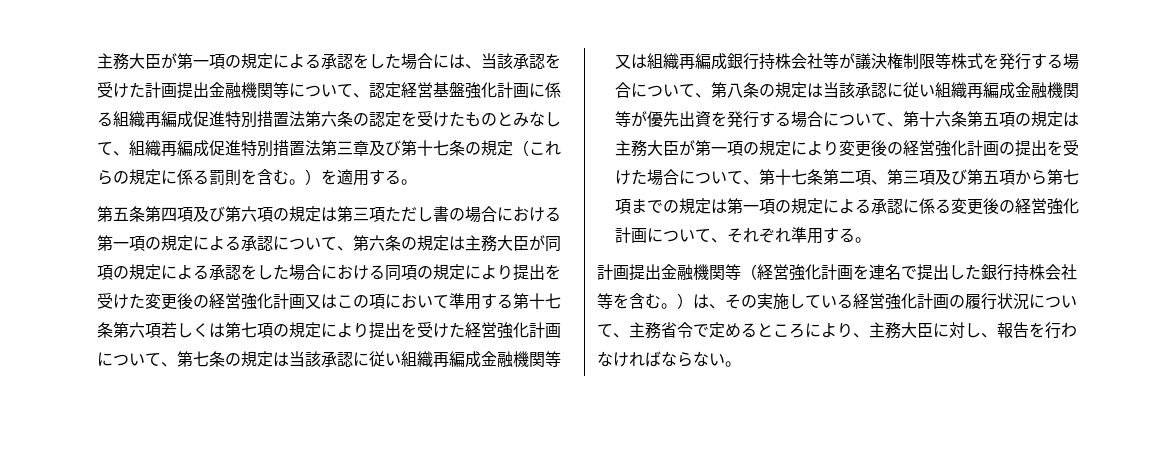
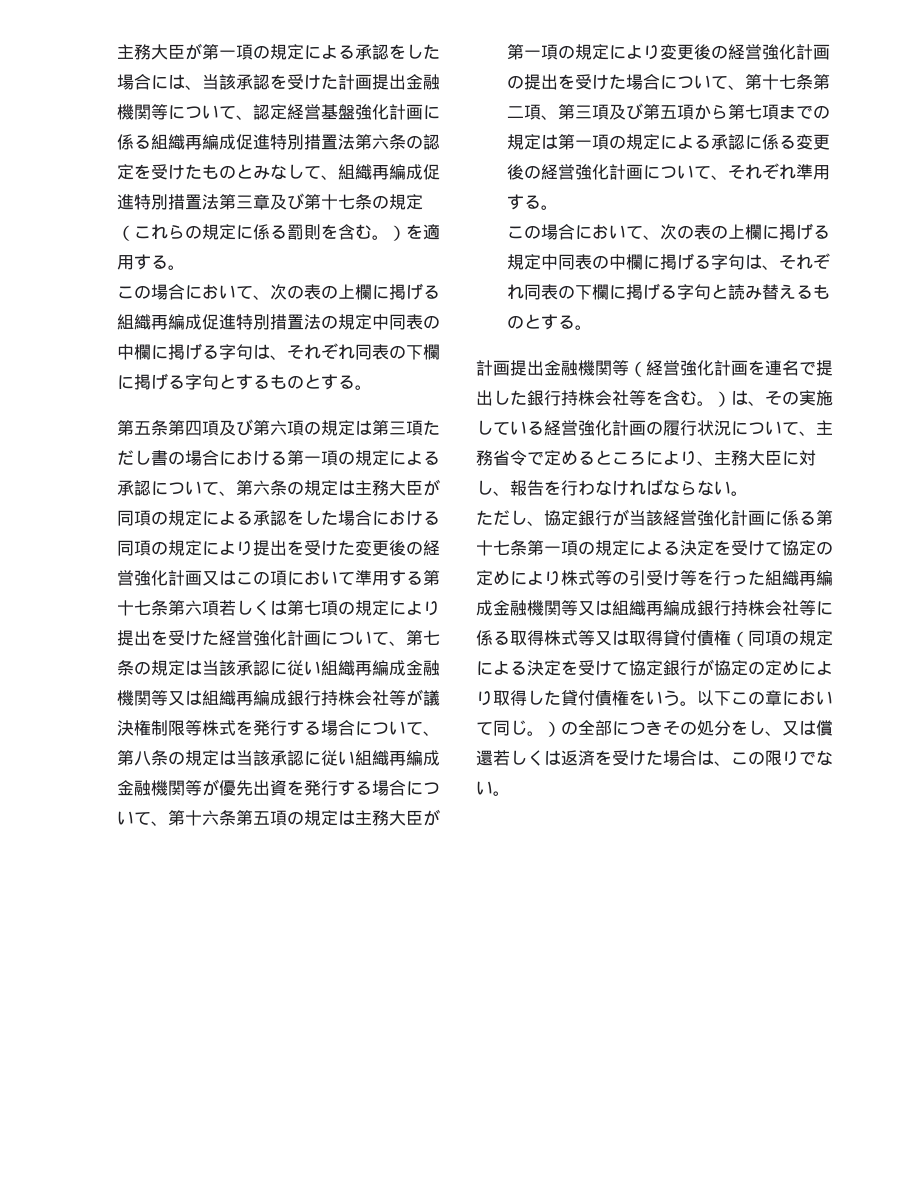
+ この場合において、次の表の上欄に掲げる組織再編成促進特別措置法の規定中同表の中欄に掲げる字句は、それぞれ同表の下欄に掲げる字句とするものとする。
+ この場合において、次の表の上欄に掲げる規定中同表の中欄に掲げる字句は、それぞれ同表の下欄に掲げる字句と読み替えるものとする。
+ ただし、協定銀行が当該経営強化計画に係る第十七条第一項の規定による決定を受けて協定の定めにより株式等の引受け等を行った組織再編成金融機関等又は組織再編成銀行持株会社等に係る取得株式等又は取得貸付債権（同項の規定による決定を受けて協定銀行が協定の定めにより取得した貸付債権をいう。以下この章において同じ。）の全部につきその処分をし、又は償還若しくは返済を受けた場合は、この限りでない。

